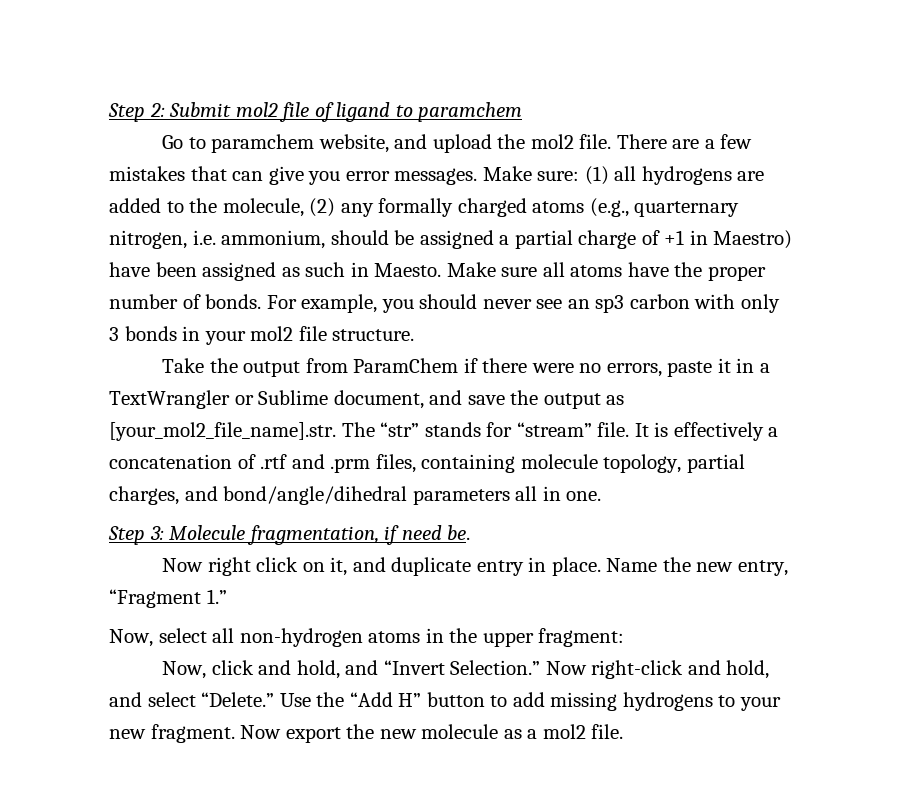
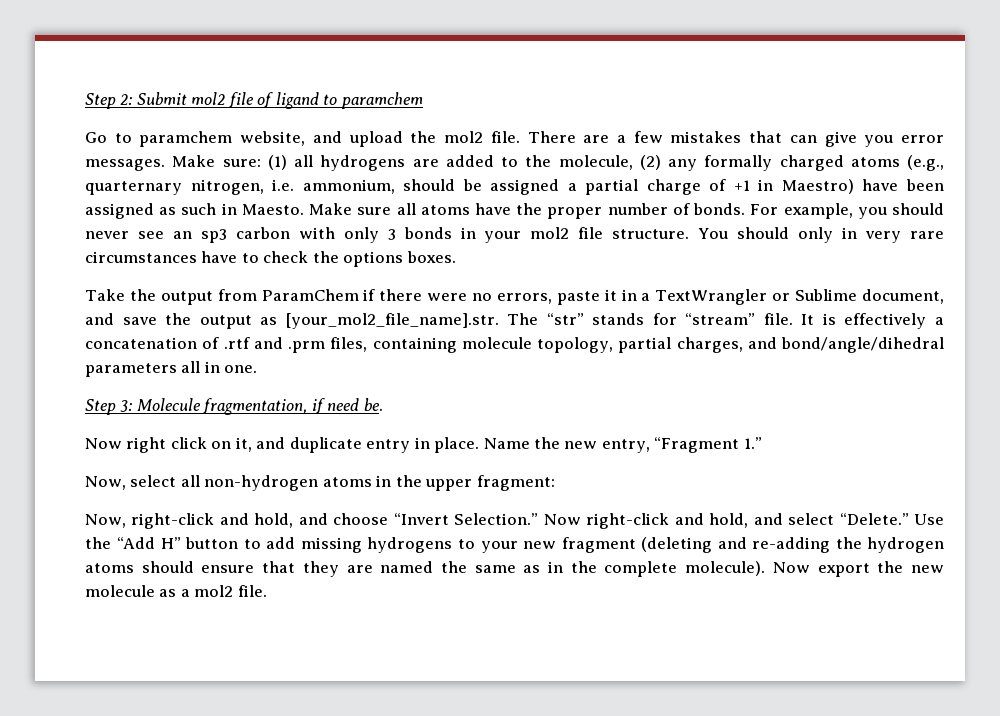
+ You should only in very rare circumstances have to check the options boxes.
- Now, click and hold, and “Invert Selection.”
+ Now, right-click and hold, and choose “Invert Selection.”
- Use the “Add H” button to add missing hydrogens to your new fragment.
+ Use the “Add H” button to add missing hydrogens to your new fragment (deleting and re-adding the hydrogen atoms should ensure that they are named the same as in the complete molecule).

